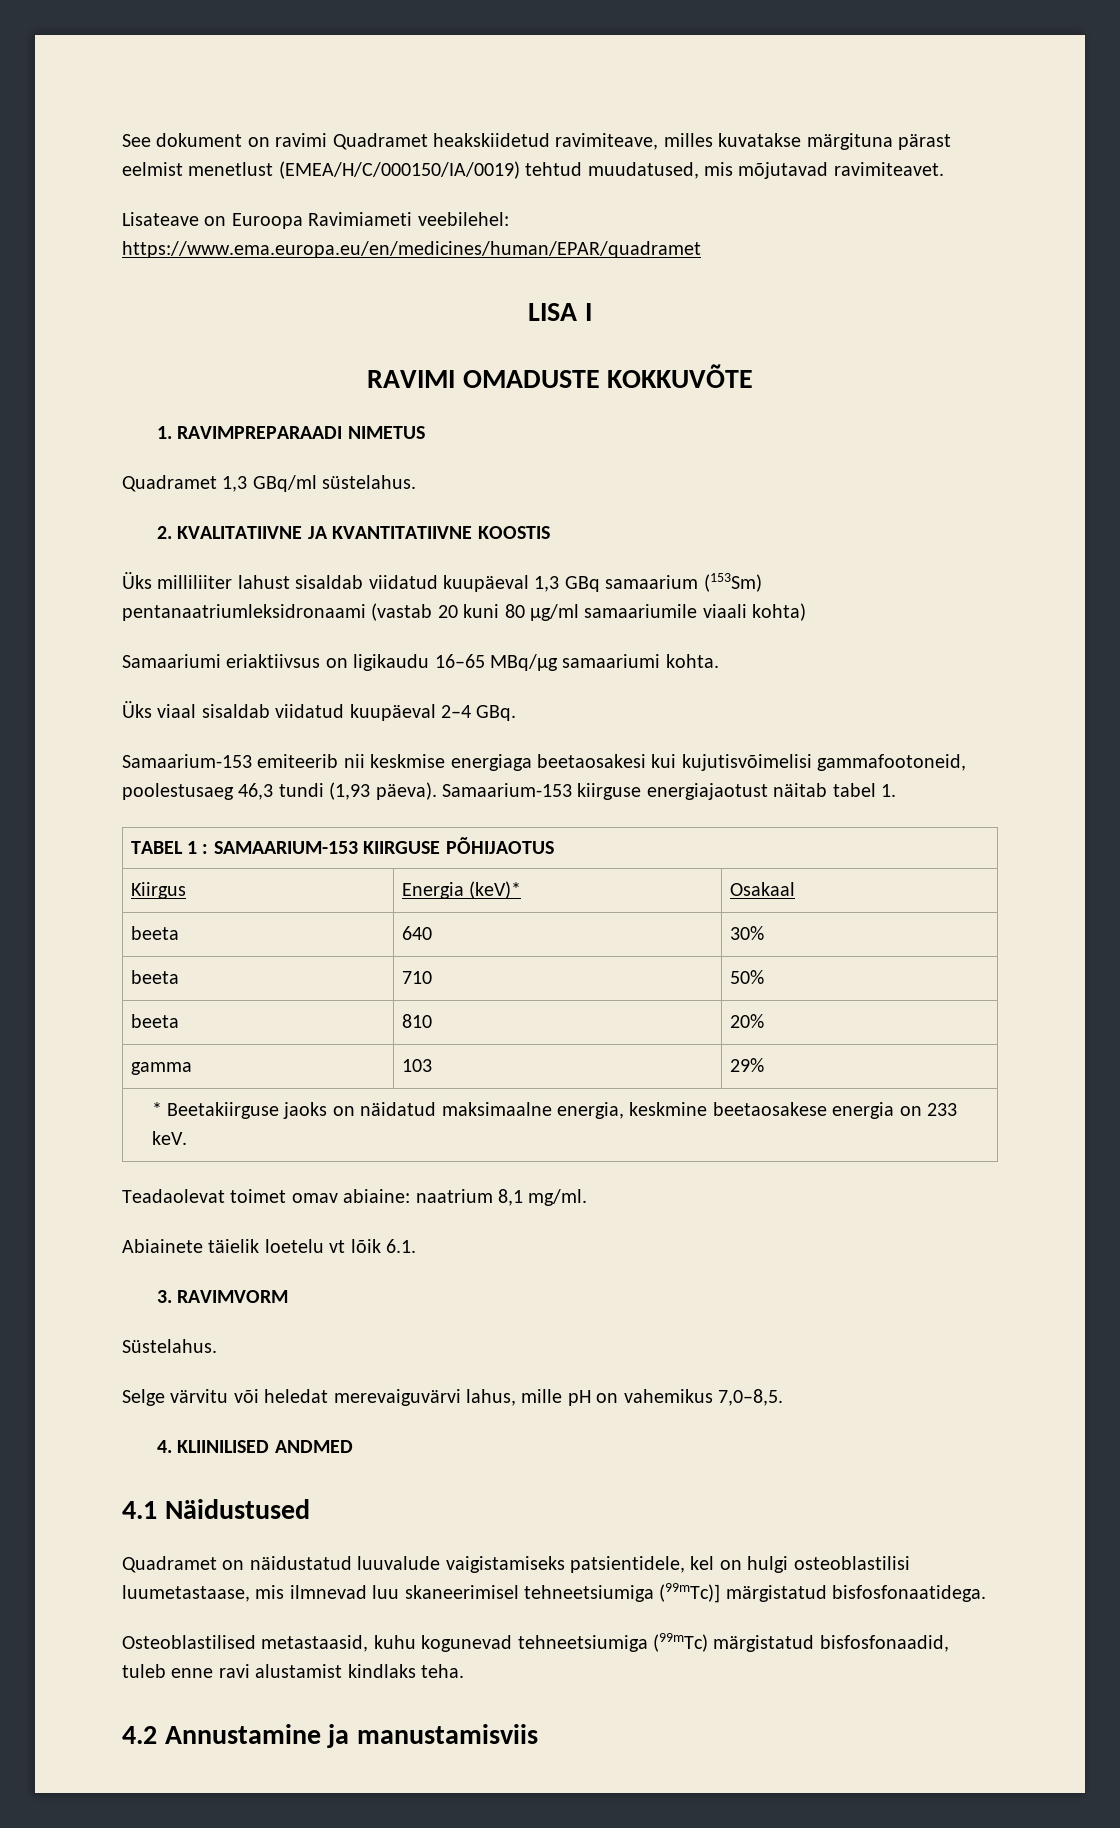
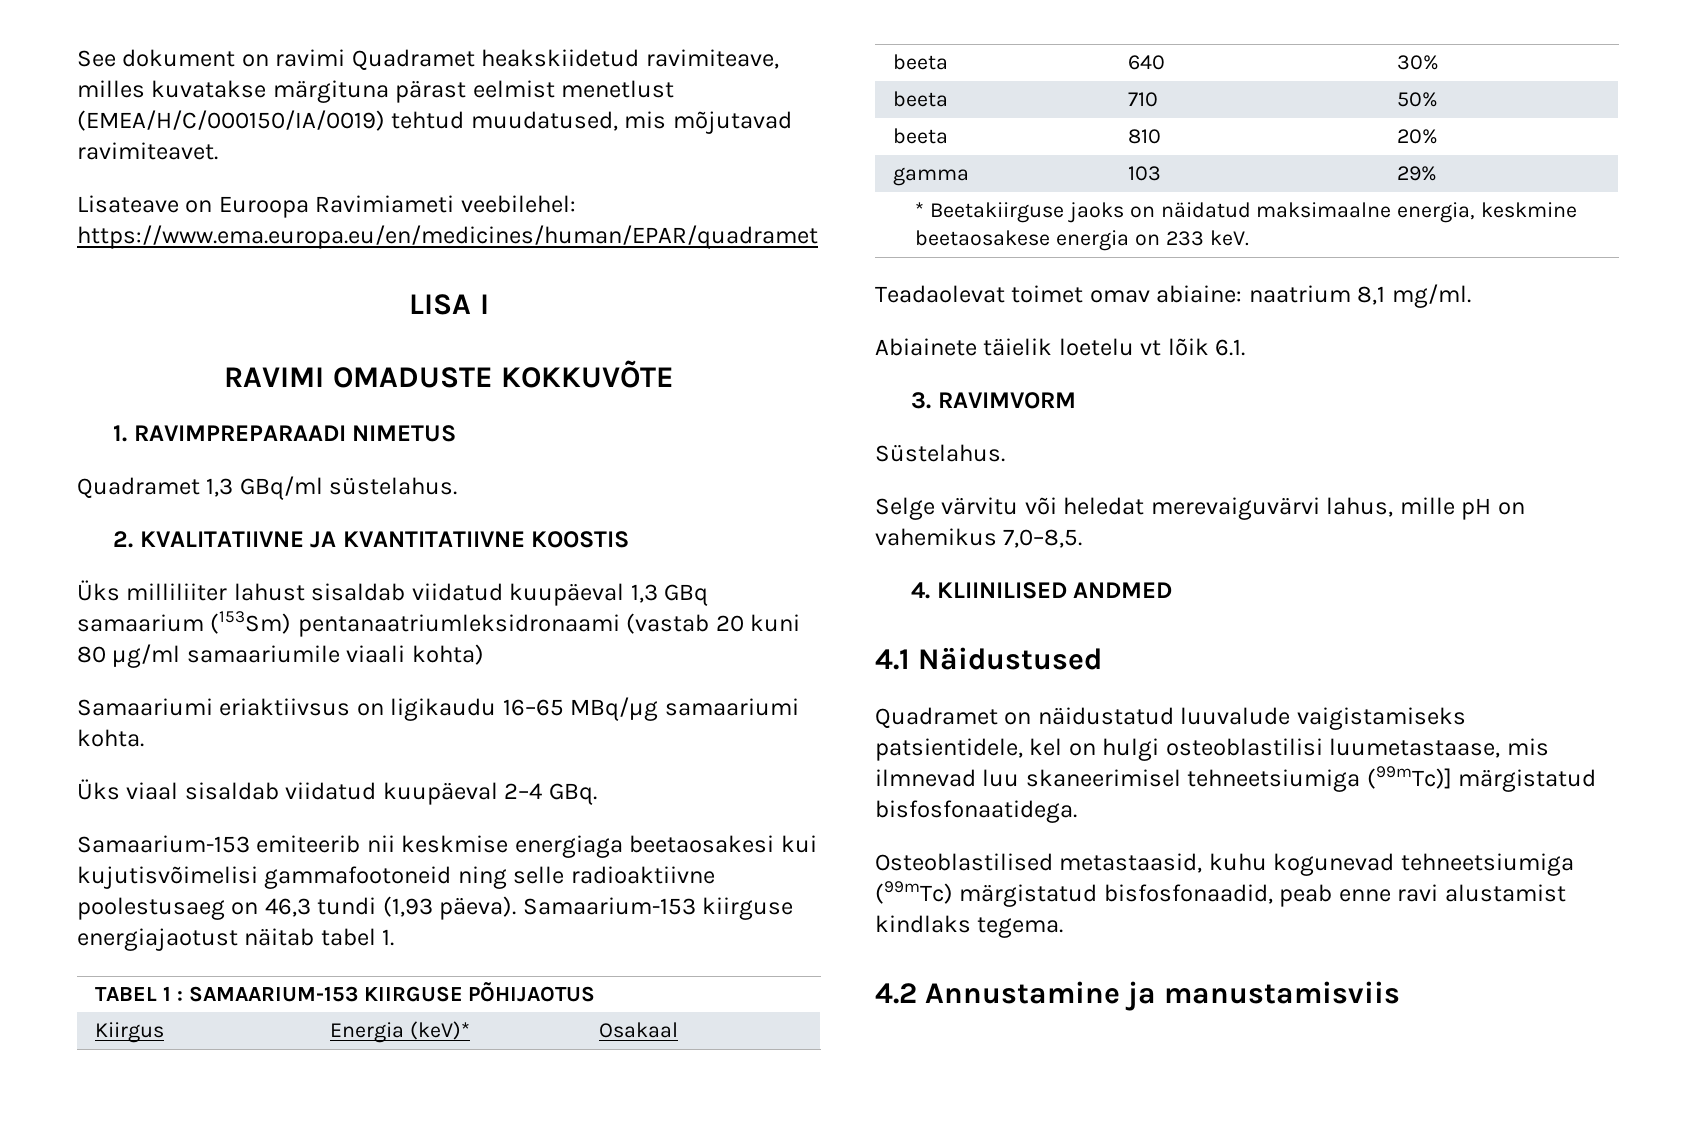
- Samaarium-153 emiteerib nii keskmise energiaga beetaosakesi kui kujutisvõimelisi gammafootoneid, poolestusaeg 46,3 tundi (1,93 päeva).
+ Samaarium-153 emiteerib nii keskmise energiaga beetaosakesi kui kujutisvõimelisi gammafootoneid ning selle radioaktiivne poolestusaeg on 46,3 tundi (1,93 päeva).
- Osteoblastilised metastaasid, kuhu kogunevad tehneetsiumiga (99mTc) märgistatud bisfosfonaadid, tuleb enne ravi alustamist kindlaks teha.
+ Osteoblastilised metastaasid, kuhu kogunevad tehneetsiumiga (99mTc) märgistatud bisfosfonaadid, peab enne ravi alustamist kindlaks tegema.

